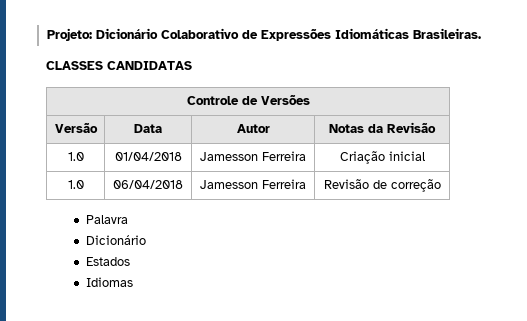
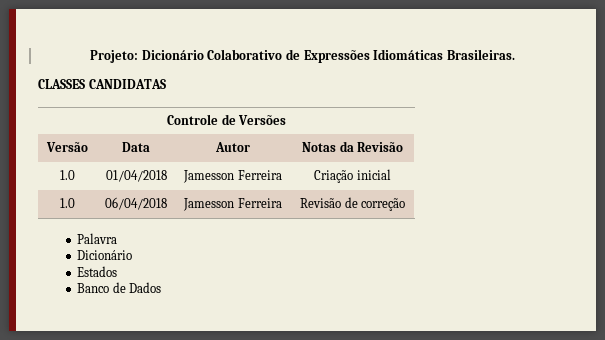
- Idiomas
+ Banco de Dados

